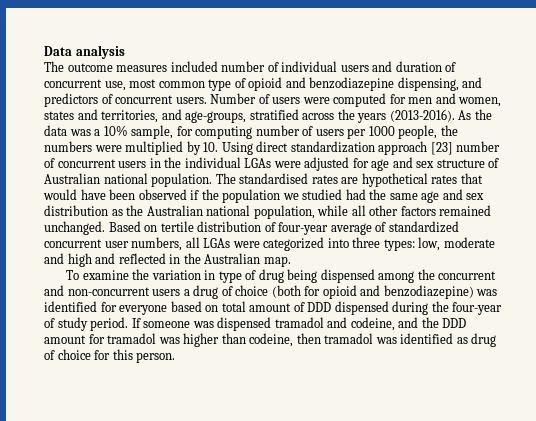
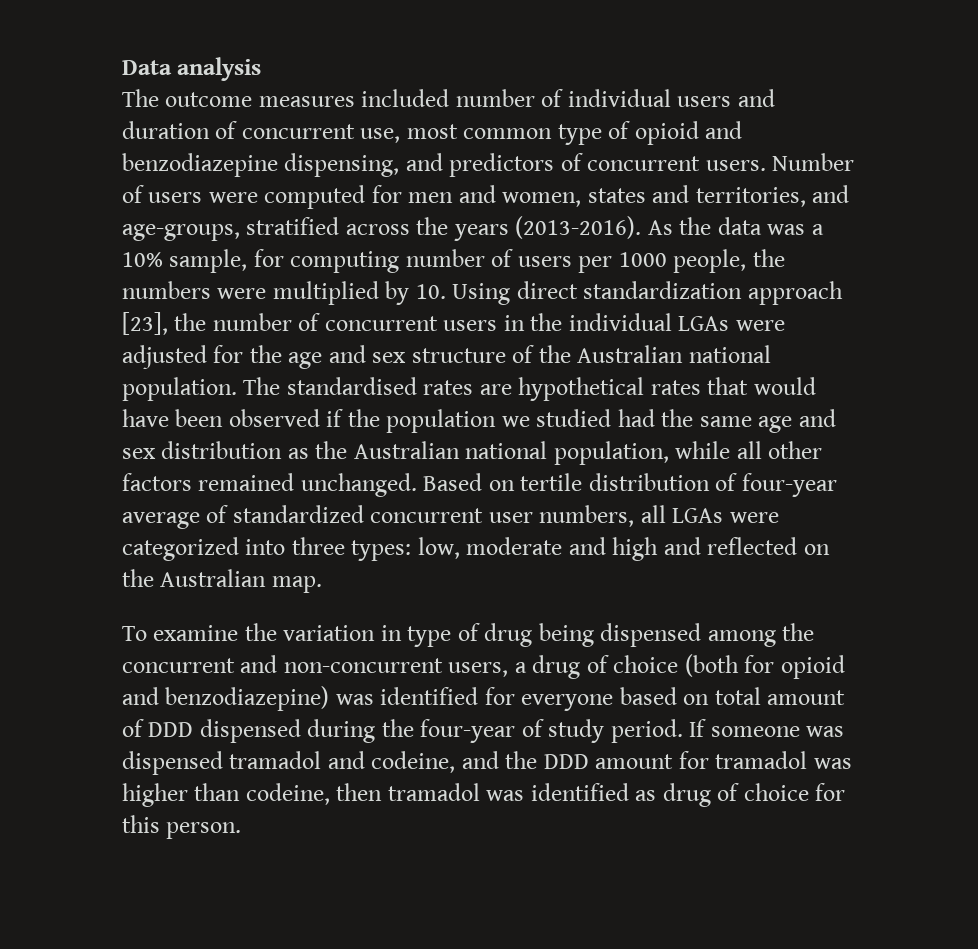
- As the data was a 10% sample, for computing number of users per 1000 people, the numbers were multiplied by 10. Using direct standardization approach [23] number of concurrent users in the individual LGAs were adjusted for age and sex structure of Australian national population.
+ As the data was a 10% sample, for computing number of users per 1000 people, the numbers were multiplied by 10. Using direct standardization approach [23], the number of concurrent users in the individual LGAs were adjusted for the age and sex structure of the Australian national population.
- Based on tertile distribution of four-year average of standardized concurrent user numbers, all LGAs were categorized into three types: low, moderate and high and reflected in the Australian map.
+ Based on tertile distribution of four-year average of standardized concurrent user numbers, all LGAs were categorized into three types: low, moderate and high and reflected on the Australian map.
- To examine the variation in type of drug being dispensed among the concurrent and non-concurrent users a drug of choice (both for opioid and benzodiazepine) was identified for everyone based on total amount of DDD dispensed during the four-year of study period.
+ To examine the variation in type of drug being dispensed among the concurrent and non-concurrent users, a drug of choice (both for opioid and benzodiazepine) was identified for everyone based on total amount of DDD dispensed during the four-year of study period.

